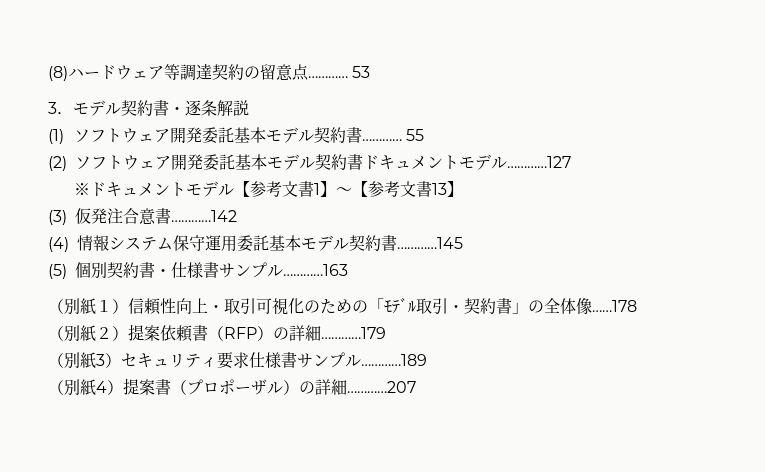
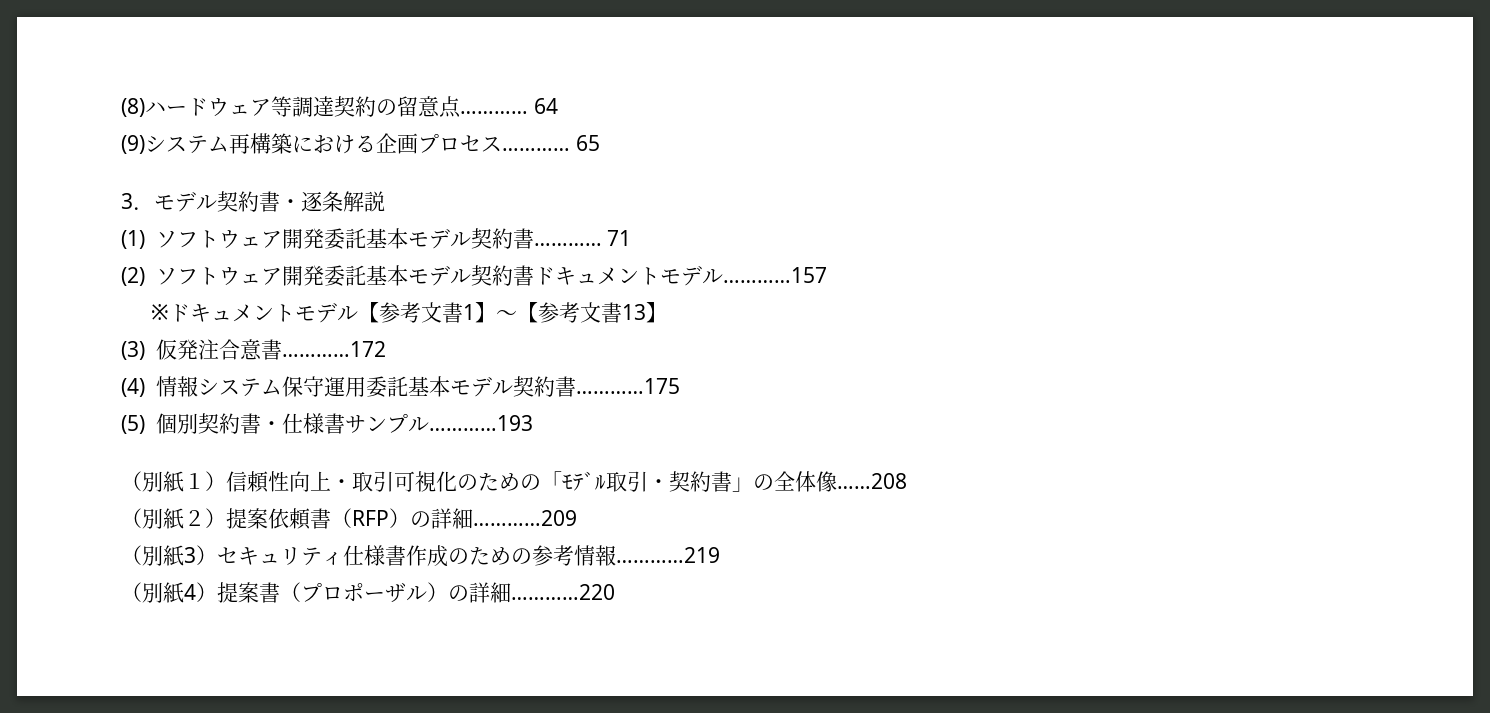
- 53
+ 64
+ (9)システム再構築における企画プロセス………… 65
- 55
+ 71
- (2)ソフトウェア開発委託基本モデル契約書ドキュメントモデル…………127
+ (2)ソフトウェア開発委託基本モデル契約書ドキュメントモデル…………157
- (3)仮発注合意書…………142
+ (3)仮発注合意書…………172
- (4)情報システム保守運用委託基本モデル契約書…………145
+ (4)情報システム保守運用委託基本モデル契約書…………175
- (5)個別契約書・仕様書サンプル…………163
+ (5)個別契約書・仕様書サンプル…………193
- （別紙１）信頼性向上・取引可視化のための「ﾓﾃﾞﾙ取引・契約書」の全体像……178
+ （別紙１）信頼性向上・取引可視化のための「ﾓﾃﾞﾙ取引・契約書」の全体像……208
- （別紙２）提案依頼書（RFP）の詳細…………179
+ （別紙２）提案依頼書（RFP）の詳細…………209
- （別紙3）セキュリティ要求仕様書サンプル…………189
+ （別紙3）セキュリティ仕様書作成のための参考情報…………219
- （別紙4）提案書（プロポーザル）の詳細…………207
+ （別紙4）提案書（プロポーザル）の詳細…………220

